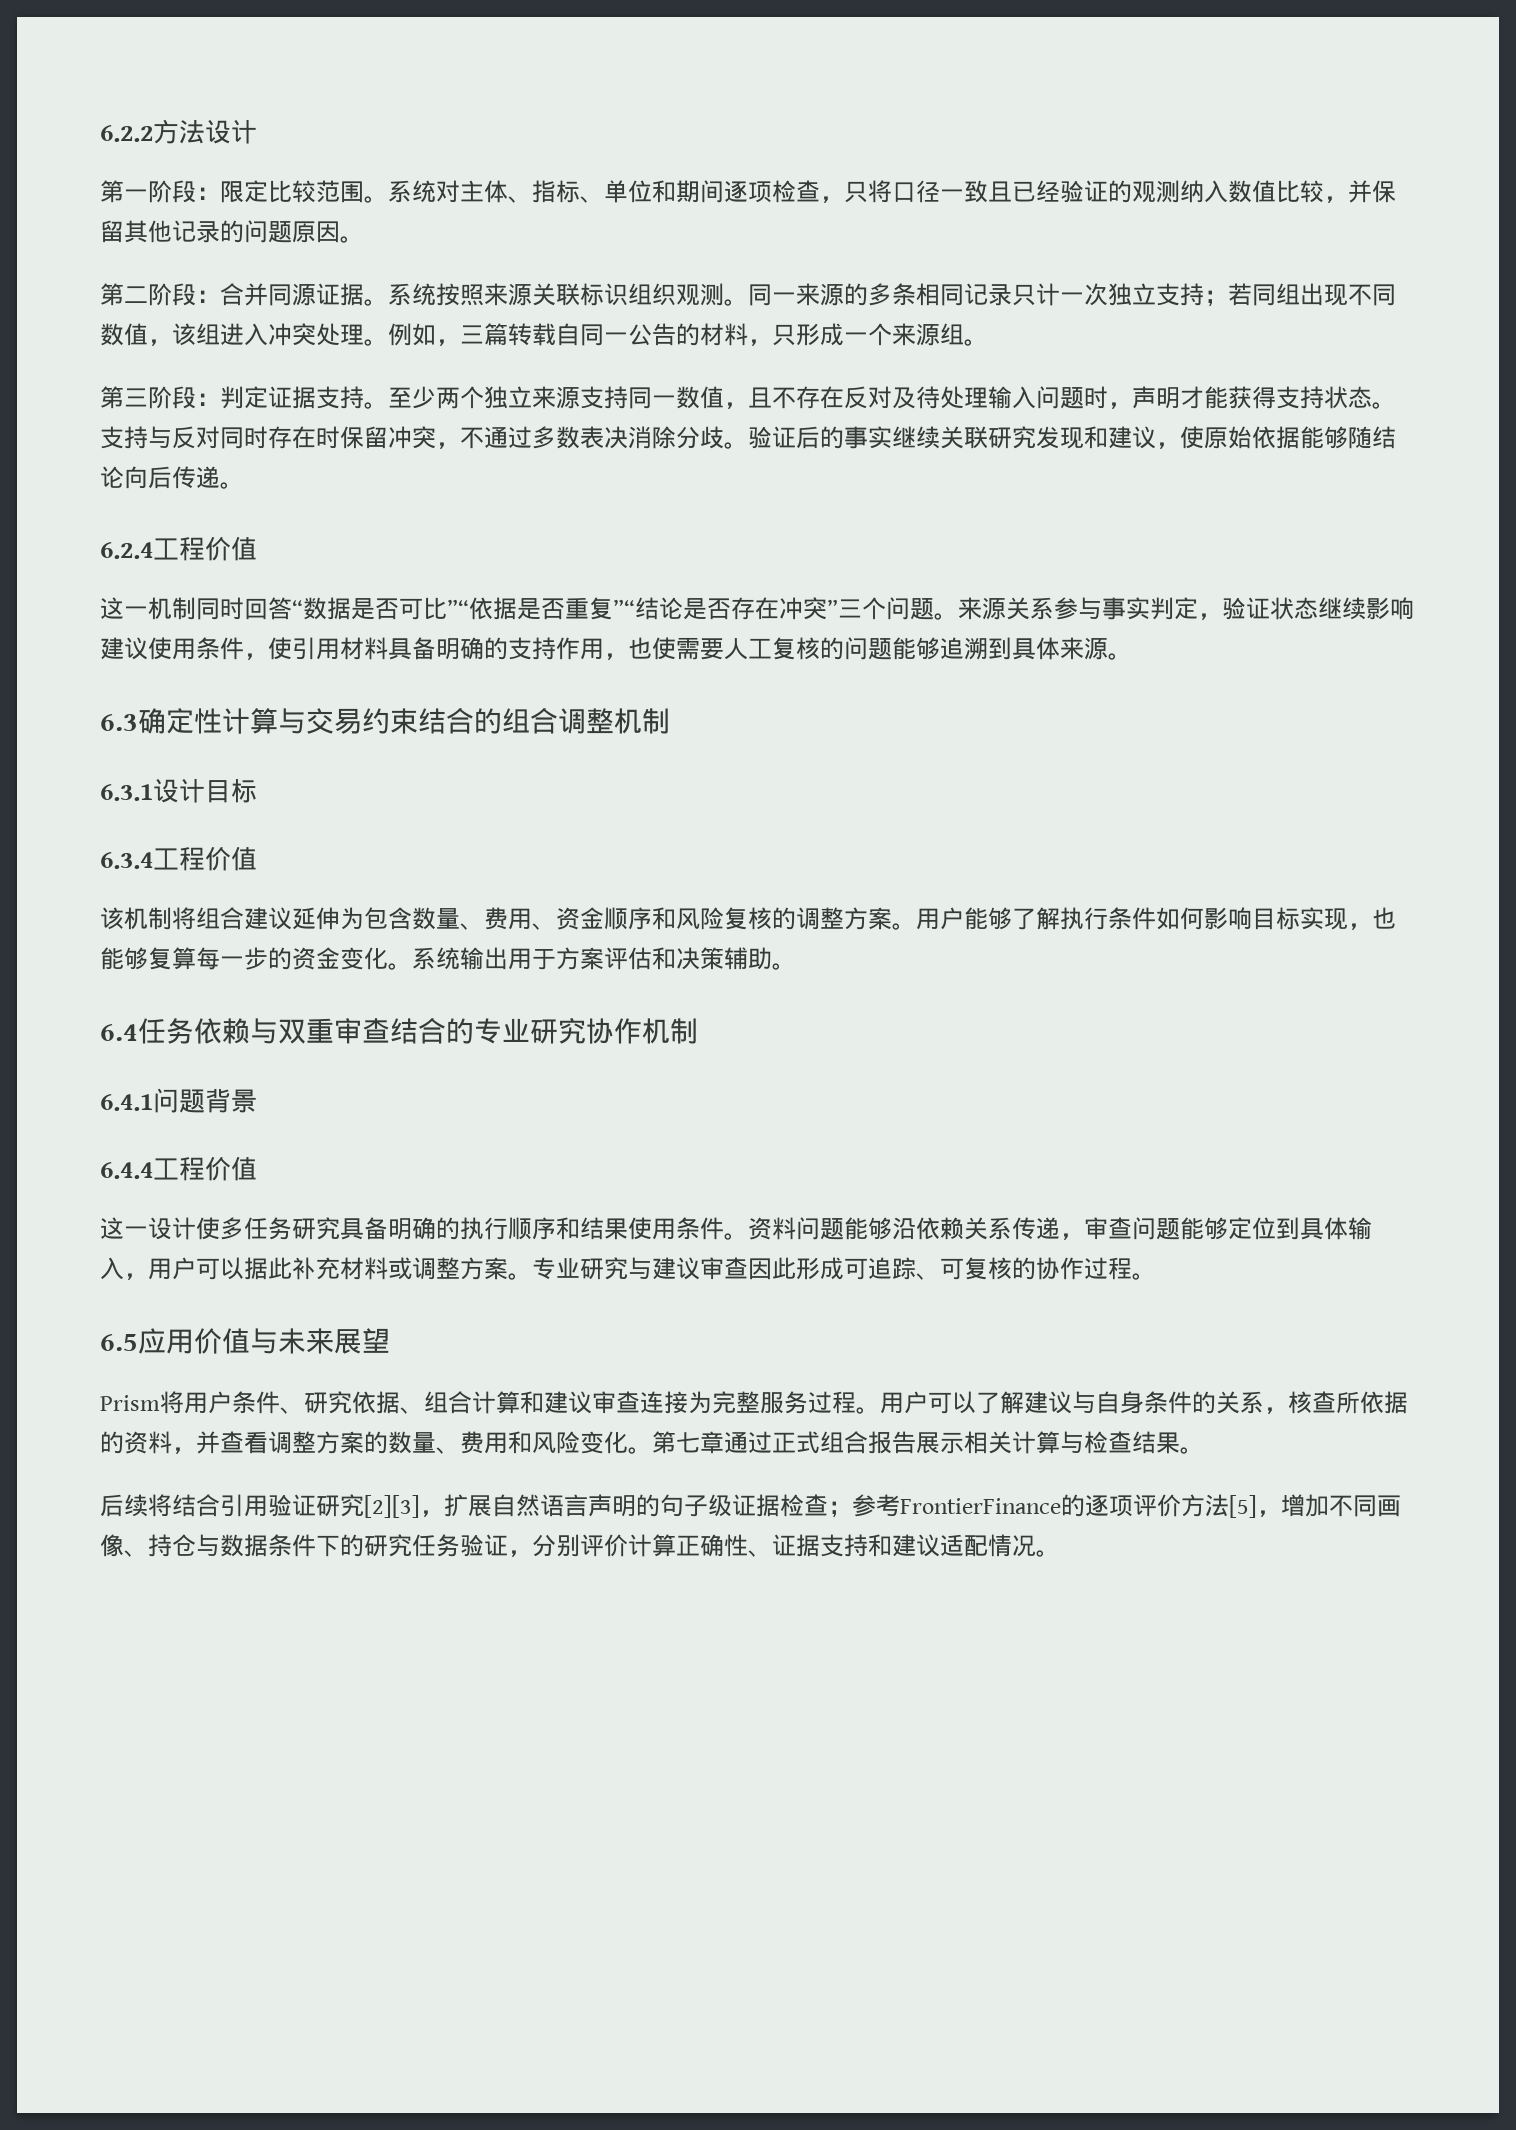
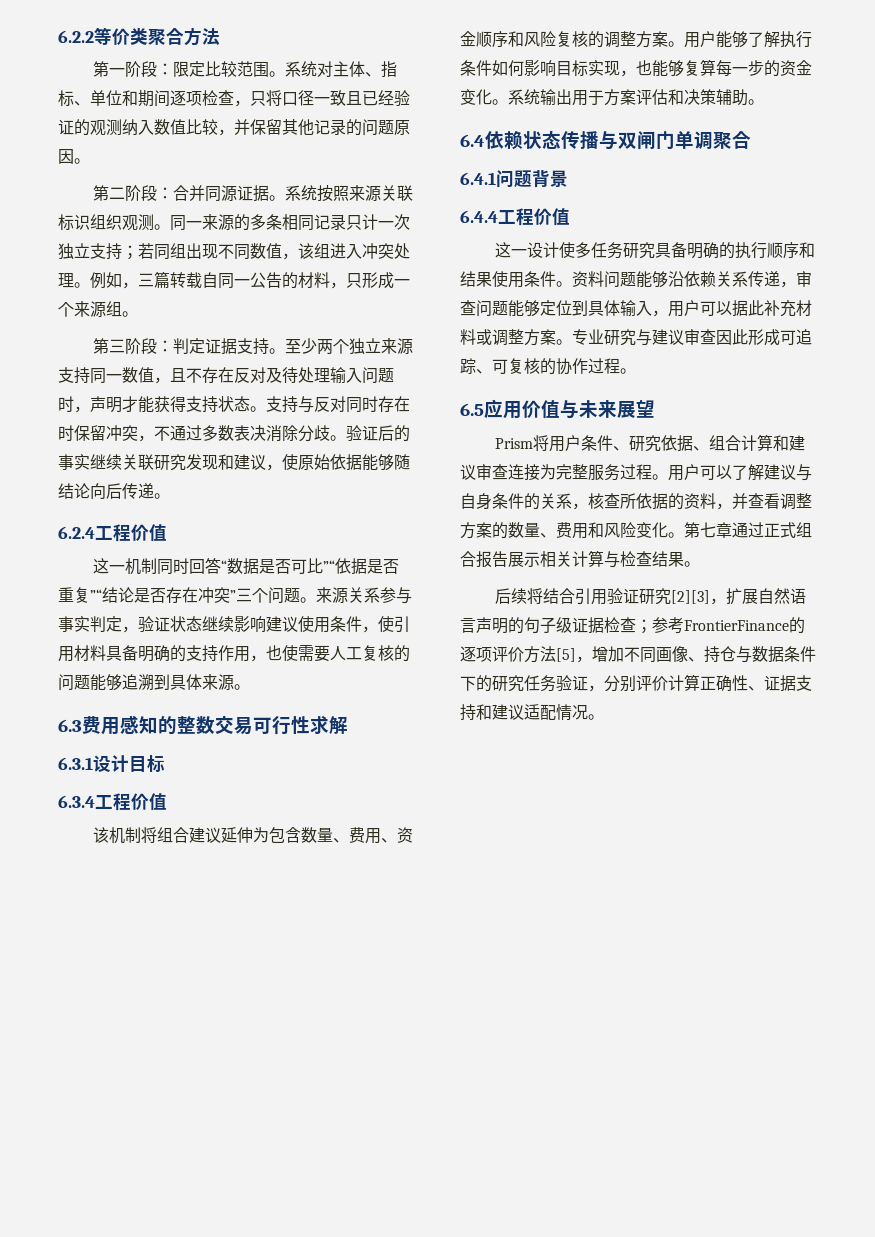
- 6.2.2方法设计
+ 6.2.2等价类聚合方法
- 6.3确定性计算与交易约束结合的组合调整机制
+ 6.3费用感知的整数交易可行性求解
- 6.4任务依赖与双重审查结合的专业研究协作机制
+ 6.4依赖状态传播与双闸门单调聚合

